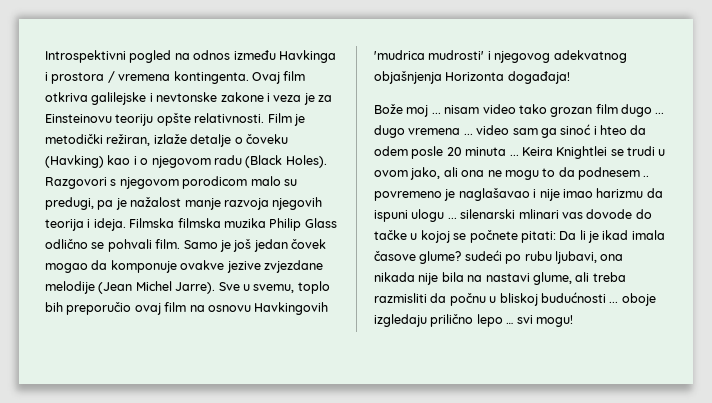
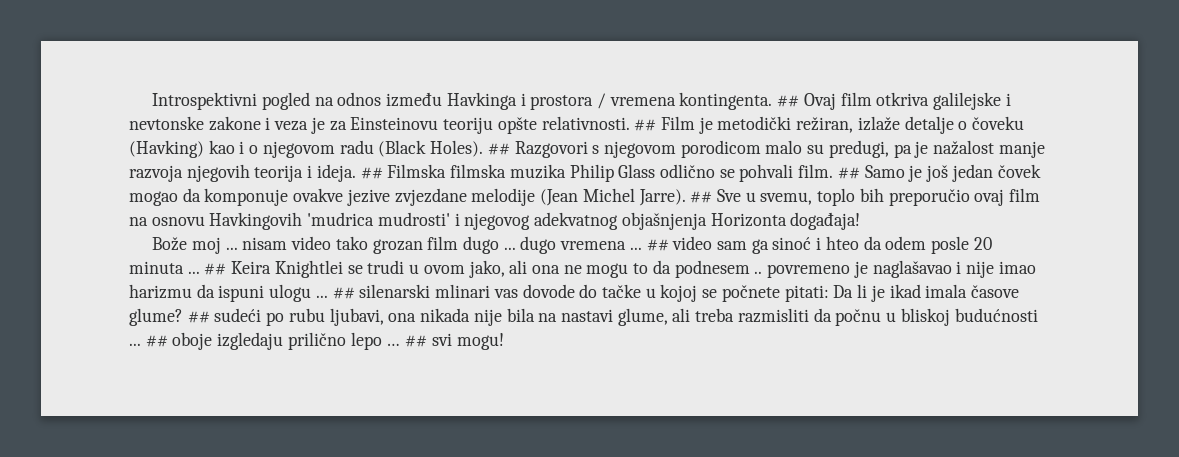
- Ovaj film otkriva galilejske i nevtonske zakone i veza je za Einsteinovu teoriju opšte relativnosti.
+ ## Ovaj film otkriva galilejske i nevtonske zakone i veza je za Einsteinovu teoriju opšte relativnosti.
- Film je metodički režiran, izlaže detalje o čoveku (Havking) kao i o njegovom radu (Black Holes).
+ ## Film je metodički režiran, izlaže detalje o čoveku (Havking) kao i o njegovom radu (Black Holes).
- Razgovori s njegovom porodicom malo su predugi, pa je nažalost manje razvoja njegovih teorija i ideja.
+ ## Razgovori s njegovom porodicom malo su predugi, pa je nažalost manje razvoja njegovih teorija i ideja.
- Filmska filmska muzika Philip Glass odlično se pohvali film.
+ ## Filmska filmska muzika Philip Glass odlično se pohvali film.
- Samo je još jedan čovek mogao da komponuje ovakve jezive zvjezdane melodije (Jean Michel Jarre).
+ ## Samo je još jedan čovek mogao da komponuje ovakve jezive zvjezdane melodije (Jean Michel Jarre).
- Sve u svemu, toplo bih preporučio ovaj film na osnovu Havkingovih 'mudrica mudrosti' i njegovog adekvatnog objašnjenja Horizonta događaja!
+ ## Sve u svemu, toplo bih preporučio ovaj film na osnovu Havkingovih 'mudrica mudrosti' i njegovog adekvatnog objašnjenja Horizonta događaja!
- Bože moj ... nisam video tako grozan film dugo ... dugo vremena ... video sam ga sinoć i hteo da odem posle 20 minuta ...
+ Bože moj ... nisam video tako grozan film dugo ... dugo vremena ... ## video sam ga sinoć i hteo da odem posle 20 minuta ...
- Keira Knightlei se trudi u ovom jako, ali ona ne mogu to da podnesem .. povremeno je naglašavao i nije imao harizmu da ispuni ulogu ... silenarski mlinari vas dovode do tačke u kojoj se počnete pitati:
+ ## Keira Knightlei se trudi u ovom jako, ali ona ne mogu to da podnesem .. povremeno je naglašavao i nije imao harizmu da ispuni ulogu ... ## silenarski mlinari vas dovode do tačke u kojoj se počnete pitati:
- Da li je ikad imala časove glume? sudeći po rubu ljubavi, ona nikada nije bila na nastavi glume, ali treba razmisliti da počnu u bliskoj budućnosti ... oboje izgledaju prilično lepo … svi mogu!
+ Da li je ikad imala časove glume? ## sudeći po rubu ljubavi, ona nikada nije bila na nastavi glume, ali treba razmisliti da počnu u bliskoj budućnosti ... ## oboje izgledaju prilično lepo … ## svi mogu!

